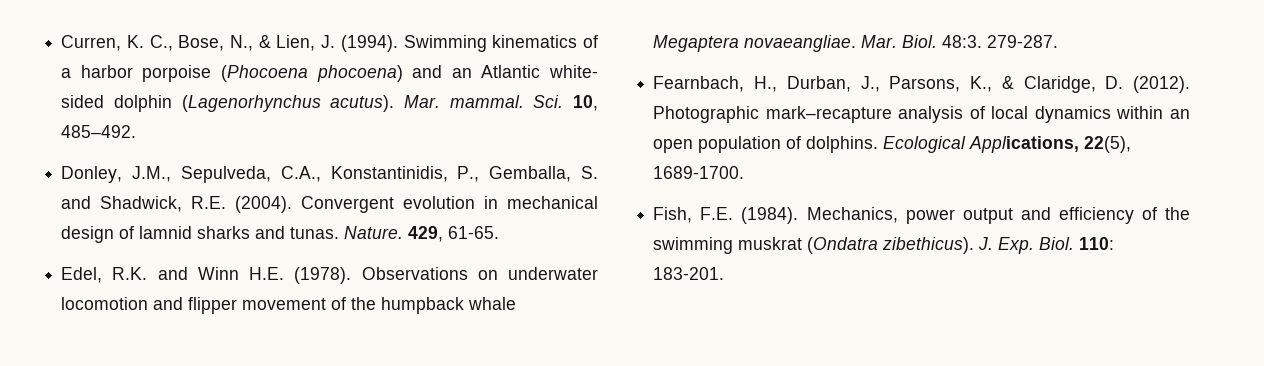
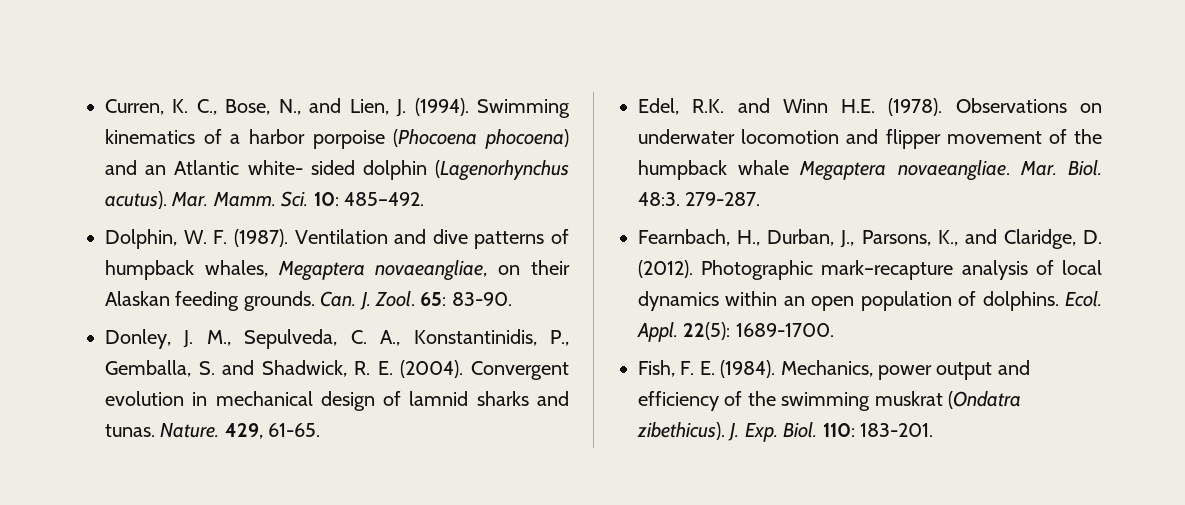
- Curren, K. C., Bose, N., & Lien, J. (1994).
+ Curren, K. C., Bose, N., and Lien, J. (1994).
- Mar. mammal. Sci. 10, 485–492.
- Donley, J.M., Sepulveda, C.A., Konstantinidis, P., Gemballa, S. and Shadwick, R.E. (2004).
+ Mar. Mamm. Sci. 10: 485–492.
+ Dolphin, W. F. (1987). Ventilation and dive patterns of humpback whales, Megaptera novaeangliae, on their Alaskan feeding grounds. Can. J. Zool. 65: 83-90.
+ Donley, J. M., Sepulveda, C. A., Konstantinidis, P., Gemballa, S. and Shadwick, R. E. (2004).
- Fearnbach, H., Durban, J., Parsons, K., & Claridge, D. (2012).
+ Fearnbach, H., Durban, J., Parsons, K., and Claridge, D. (2012).
- Ecological Applications, 22(5), 1689-1700.
+ Ecol. Appl. 22(5): 1689-1700.
- Fish, F.E. (1984).
+ Fish, F. E. (1984).

